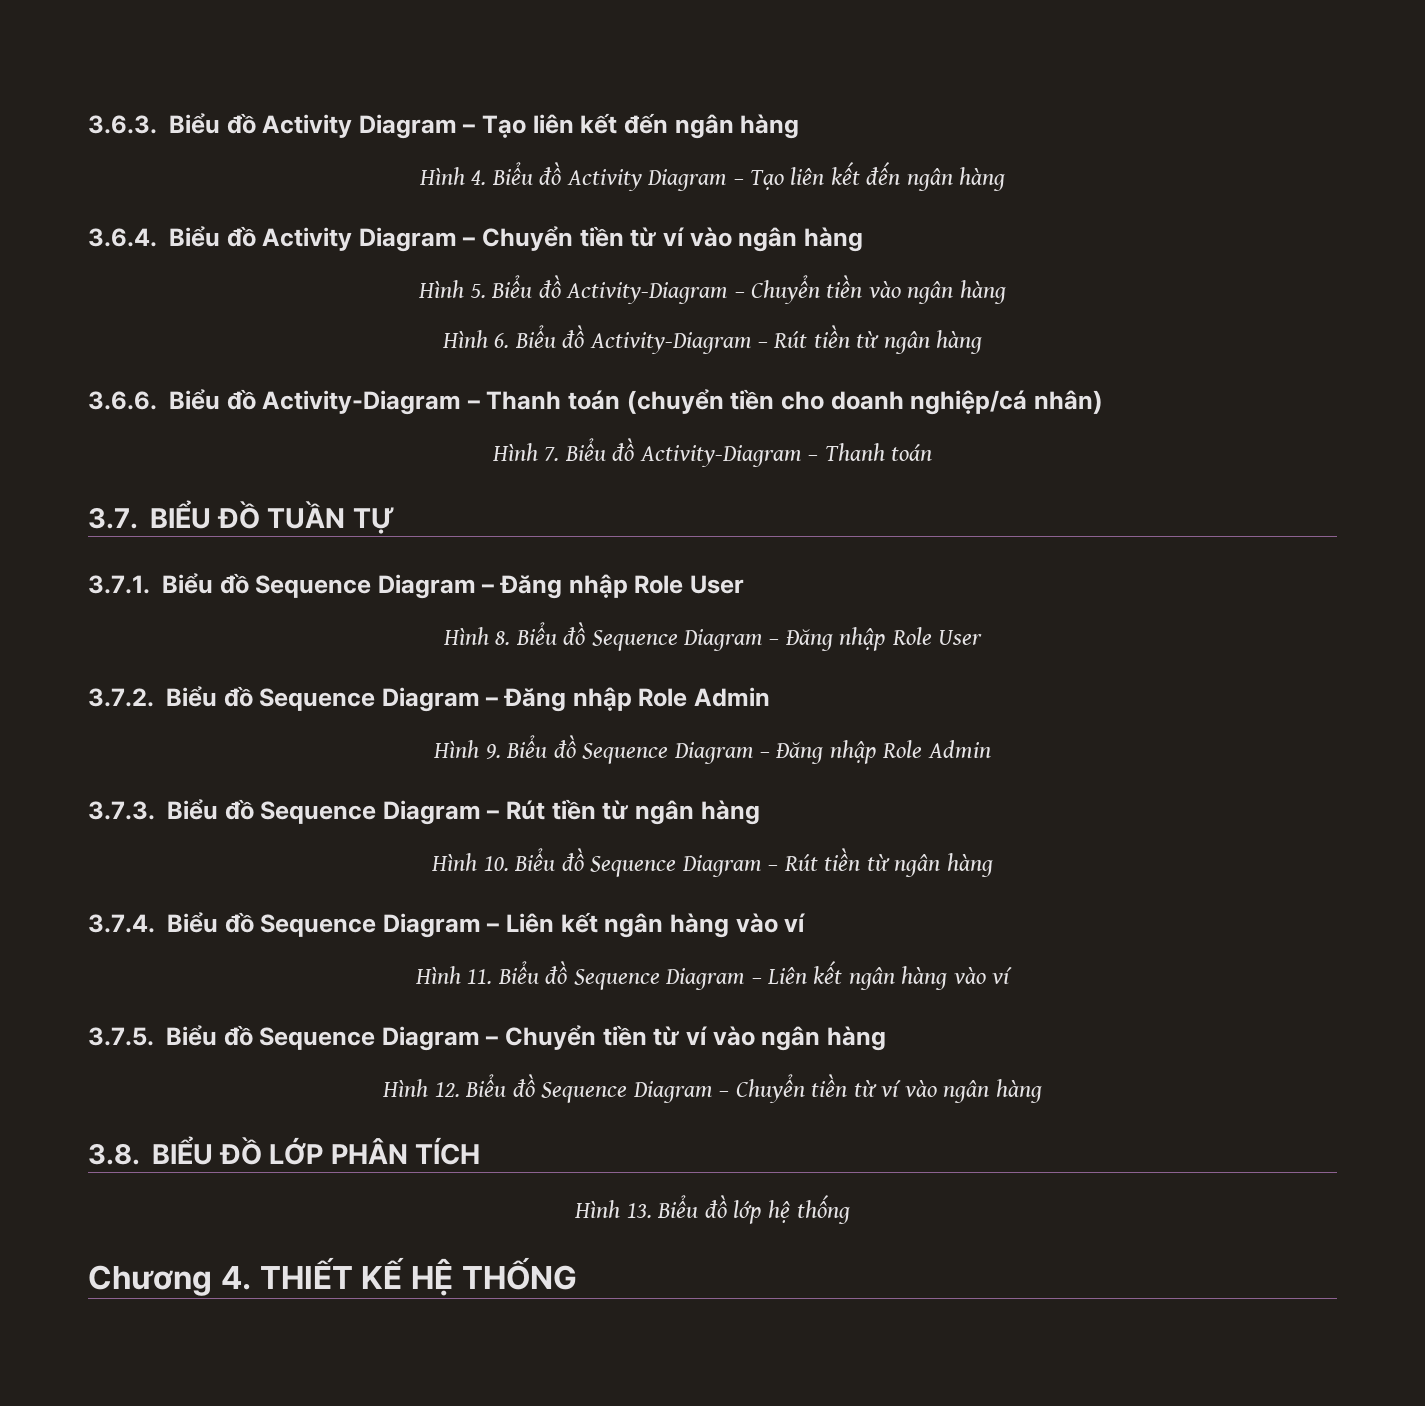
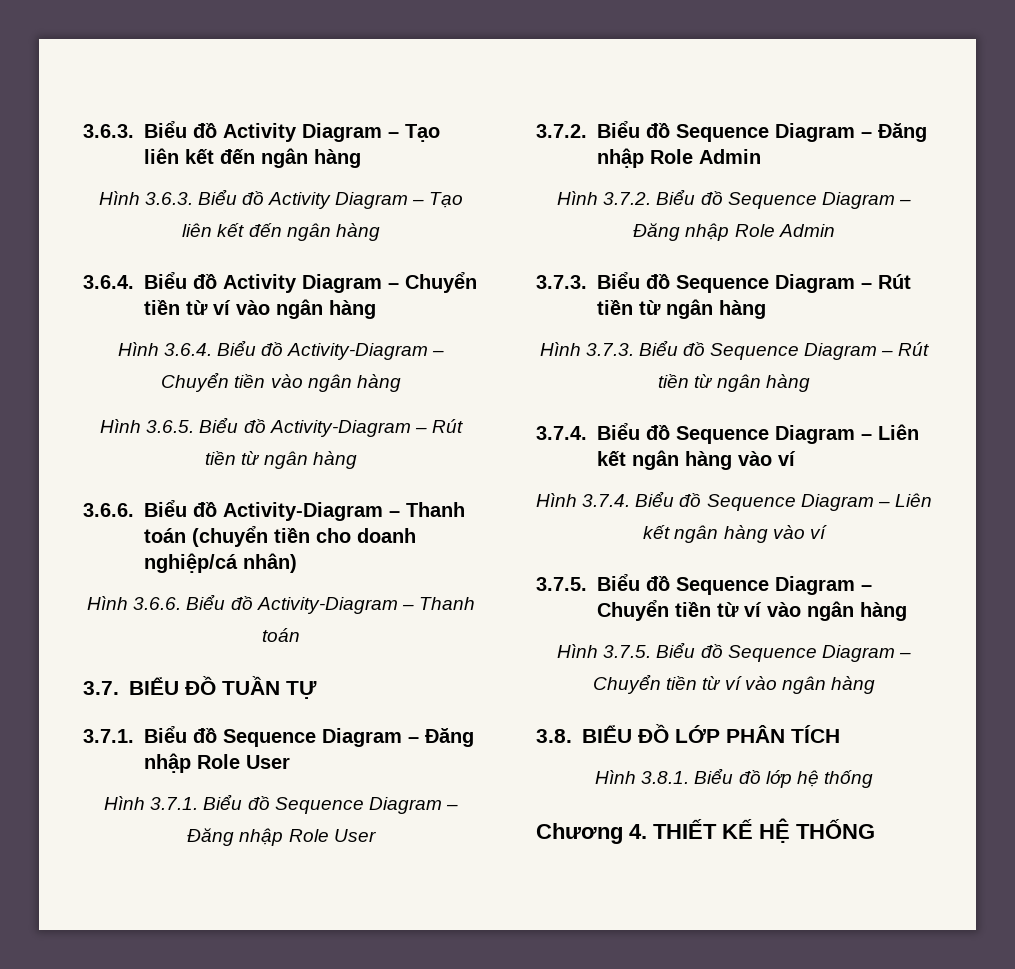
- Hình 4. Biểu đồ Activity Diagram – Tạo liên kết đến ngân hàng
+ Hình 3.6.3. Biểu đồ Activity Diagram – Tạo liên kết đến ngân hàng
- Hình 5. Biểu đồ Activity-Diagram – Chuyển tiền vào ngân hàng
+ Hình 3.6.4. Biểu đồ Activity-Diagram – Chuyển tiền vào ngân hàng
- Hình 6. Biểu đồ Activity-Diagram – Rút tiền từ ngân hàng
+ Hình 3.6.5. Biểu đồ Activity-Diagram – Rút tiền từ ngân hàng
- Hình 7. Biểu đồ Activity-Diagram – Thanh toán
+ Hình 3.6.6. Biểu đồ Activity-Diagram – Thanh toán
- Hình 8. Biểu đồ Sequence Diagram – Đăng nhập Role User
+ Hình 3.7.1. Biểu đồ Sequence Diagram – Đăng nhập Role User
- Hình 9. Biểu đồ Sequence Diagram – Đăng nhập Role Admin
+ Hình 3.7.2. Biểu đồ Sequence Diagram – Đăng nhập Role Admin
- Hình 10. Biểu đồ Sequence Diagram – Rút tiền từ ngân hàng
+ Hình 3.7.3. Biểu đồ Sequence Diagram – Rút tiền từ ngân hàng
- Hình 11. Biểu đồ Sequence Diagram – Liên kết ngân hàng vào ví
+ Hình 3.7.4. Biểu đồ Sequence Diagram – Liên kết ngân hàng vào ví
- Hình 12. Biểu đồ Sequence Diagram – Chuyển tiền từ ví vào ngân hàng
+ Hình 3.7.5. Biểu đồ Sequence Diagram – Chuyển tiền từ ví vào ngân hàng
- Hình 13. Biểu đồ lớp hệ thống
+ Hình 3.8.1. Biểu đồ lớp hệ thống

